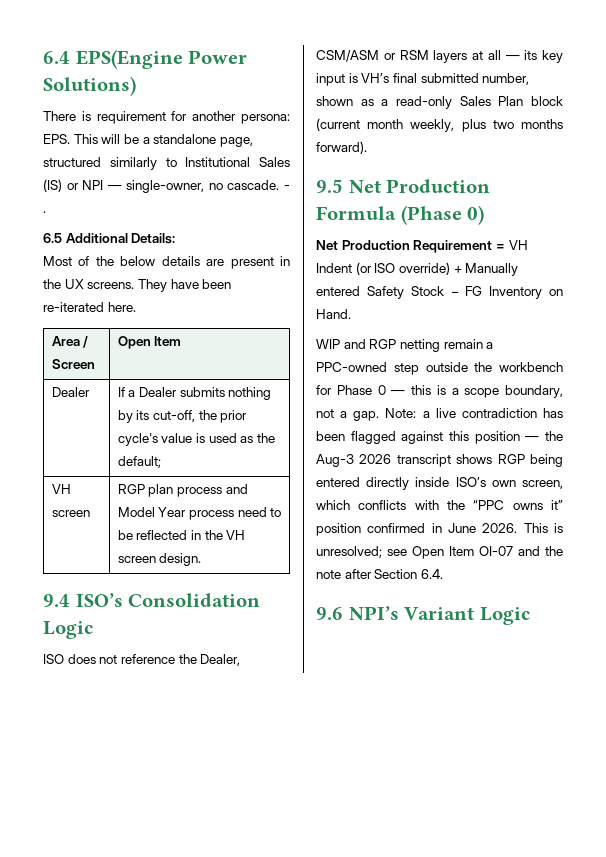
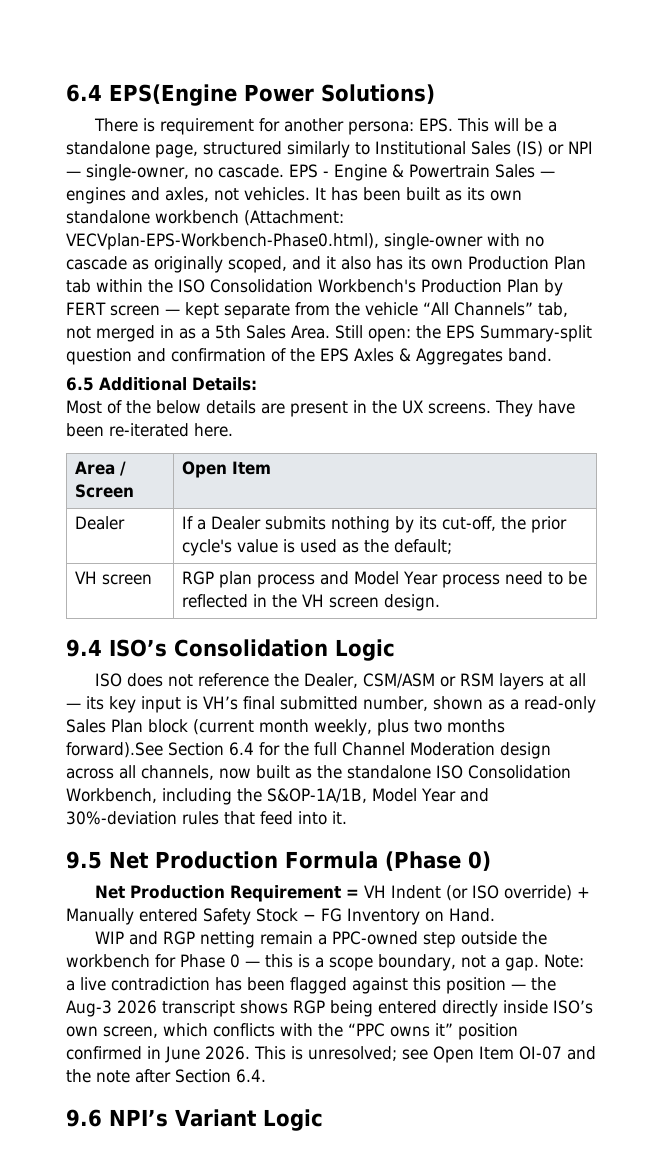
- - .
+ EPS - Engine & Powertrain Sales — engines and axles, not vehicles. It has been built as its own standalone workbench (Attachment: VECVplan-EPS-Workbench-Phase0.html), single-owner with no cascade as originally scoped, and it also has its own Production Plan tab within the ISO Consolidation Workbench's Production Plan by FERT screen — kept separate from the vehicle “All Channels” tab, not merged in as a 5th Sales Area. Still open: the EPS Summary-split question and confirmation of the EPS Axles & Aggregates band.
- ISO does not reference the Dealer, CSM/ASM or RSM layers at all — its key input is VH’s final submitted number, shown as a read-only Sales Plan block (current month weekly, plus two months forward).
+ ISO does not reference the Dealer, CSM/ASM or RSM layers at all — its key input is VH’s final submitted number, shown as a read-only Sales Plan block (current month weekly, plus two months forward).See Section 6.4 for the full Channel Moderation design across all channels, now built as the standalone ISO Consolidation Workbench, including the S&OP-1A/1B, Model Year and 30%-deviation rules that feed into it.

